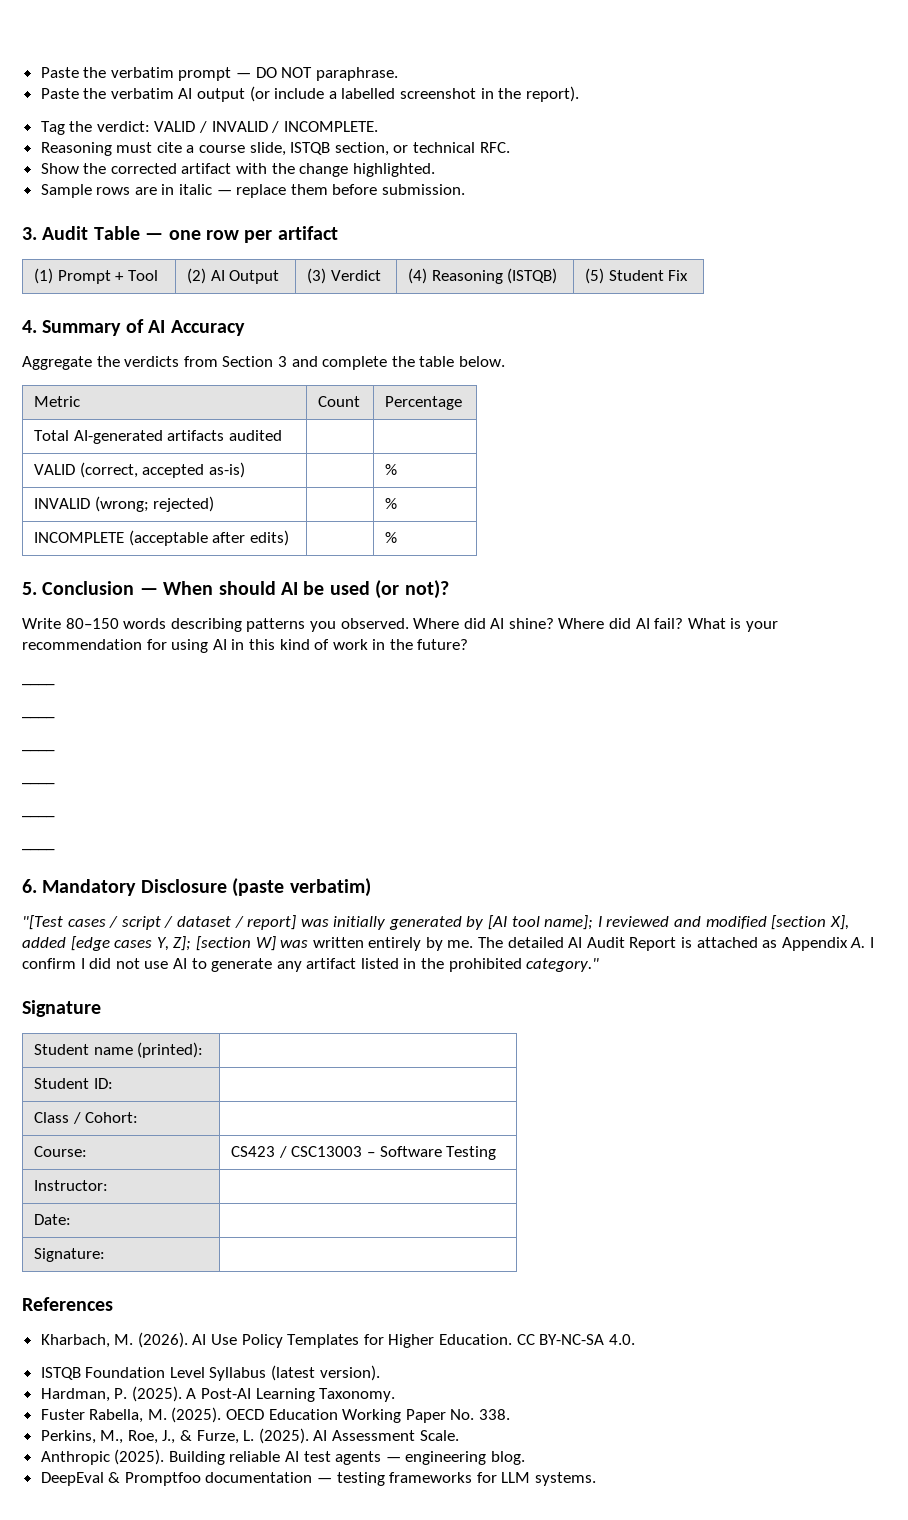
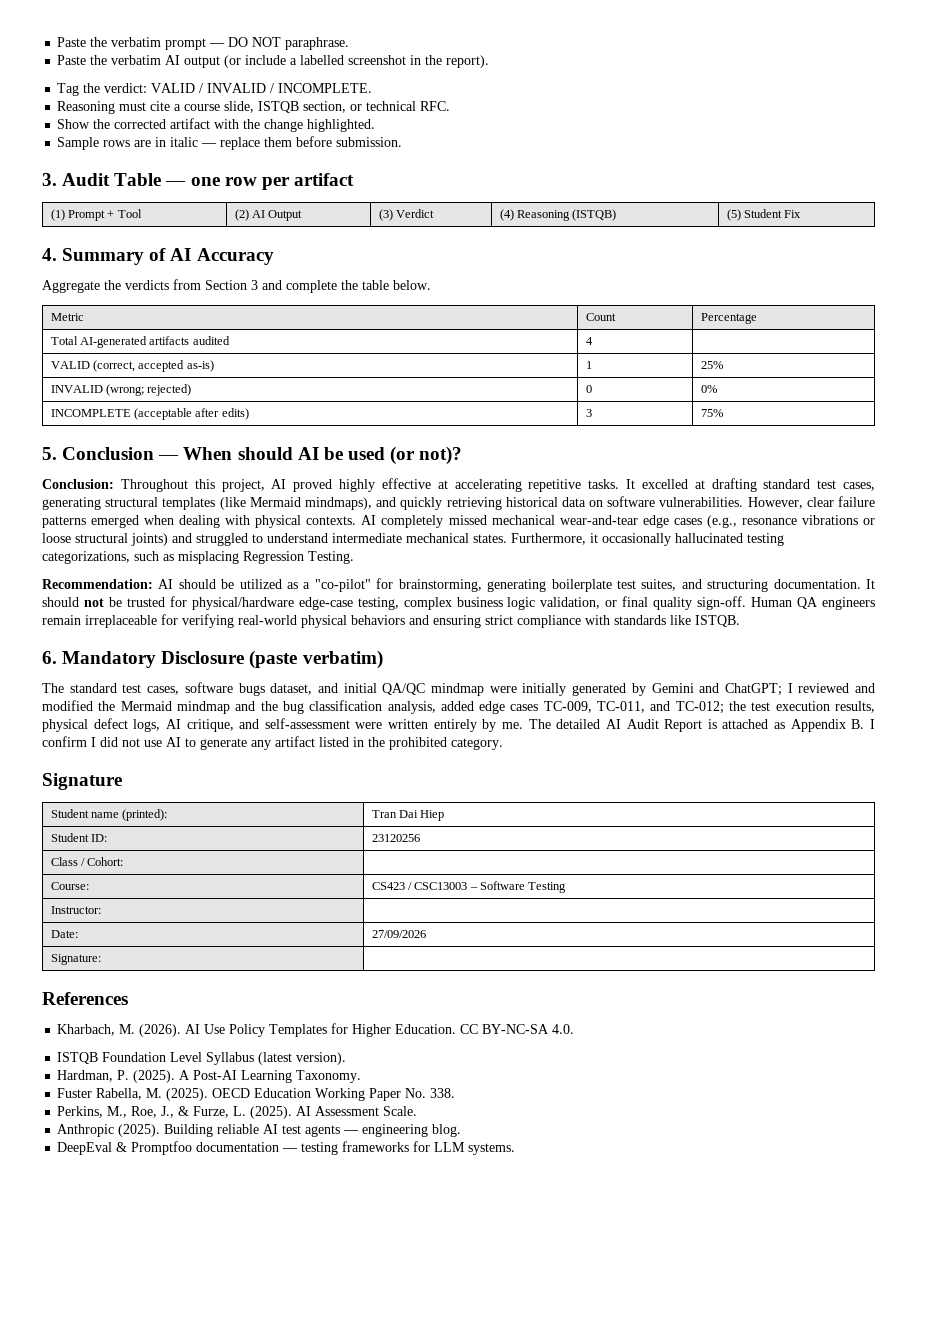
- Total AI-generated artifacts audited | |
+ Total AI-generated artifacts audited | 4 |
- VALID (correct, accepted as-is) | | %
+ VALID (correct, accepted as-is) | 1 | 25%
- INVALID (wrong; rejected) | | %
+ INVALID (wrong; rejected) | 0 | 0%
- INCOMPLETE (acceptable after edits) | | %
+ INCOMPLETE (acceptable after edits) | 3 | 75%
- Write 80–150 words describing patterns you observed. Where did AI shine? Where did AI fail? What is your recommendation for using AI in this kind of work in the future?
- ____
- ____
- ____
- ____
- ____
- ____
+ Conclusion: Throughout this project, AI proved highly effective at accelerating repetitive tasks. It excelled at drafting standard test cases, generating structural templates (like Mermaid mindmaps), and quickly retrieving historical data on software vulnerabilities. However, clear failure patterns emerged when dealing with physical contexts. AI completely missed mechanical wear-and-tear edge cases (e.g., resonance vibrations or loose structural joints) and struggled to understand intermediate mechanical states. Furthermore, it occasionally hallucinated testing categorizations, such as misplacing Regression Testing.
+ Recommendation: AI should be utilized as a "co-pilot" for brainstorming, generating boilerplate test suites, and structuring documentation. It should not be trusted for physical/hardware edge-case testing, complex business logic validation, or final quality sign-off. Human QA engineers remain irreplaceable for verifying real-world physical behaviors and ensuring strict compliance with standards like ISTQB.
- "[Test cases / script / dataset / report] was initially generated by [AI tool name]; I reviewed and modified [section X], added [edge cases Y, Z]; [section W] was written entirely by me.
+ The standard test cases, software bugs dataset, and initial QA/QC mindmap were initially generated by Gemini and ChatGPT; I reviewed and modified the Mermaid mindmap and the bug classification analysis, added edge cases TC-009, TC-011, and TC-012; the test execution results, physical defect logs, AI critique, and self-assessment were written entirely by me.
- The detailed AI Audit Report is attached as Appendix A. I confirm I did not use AI to generate any artifact listed in the prohibited category."
+ The detailed AI Audit Report is attached as Appendix B. I confirm I did not use AI to generate any artifact listed in the prohibited category.
- Student name (printed): |
+ Student name (printed): | Tran Dai Hiep
- Student ID: |
+ Student ID: | 23120256
- Date: |
+ Date: | 27/09/2026

